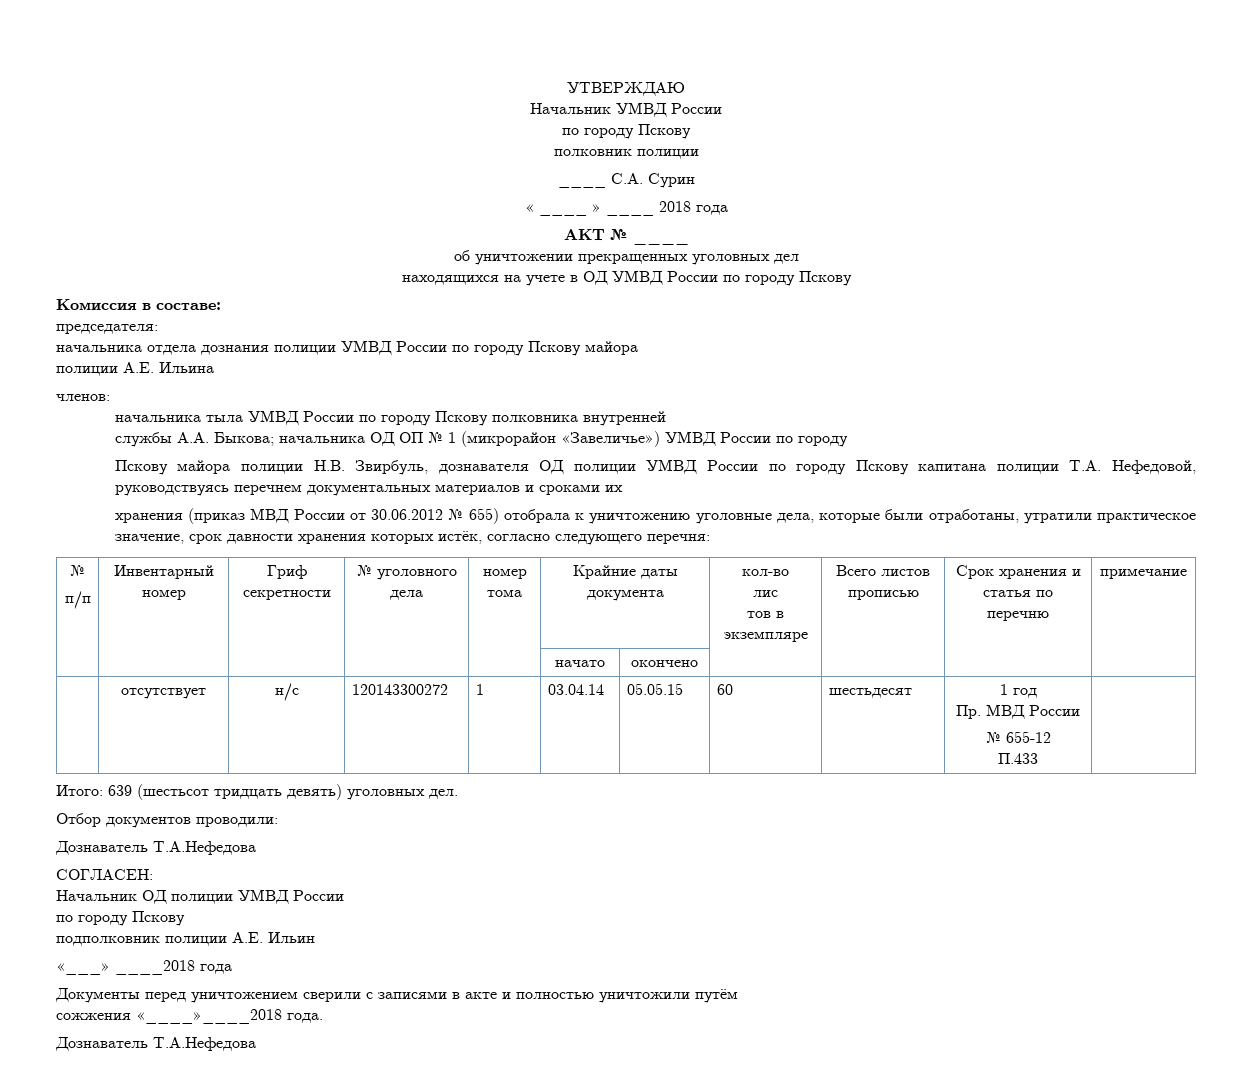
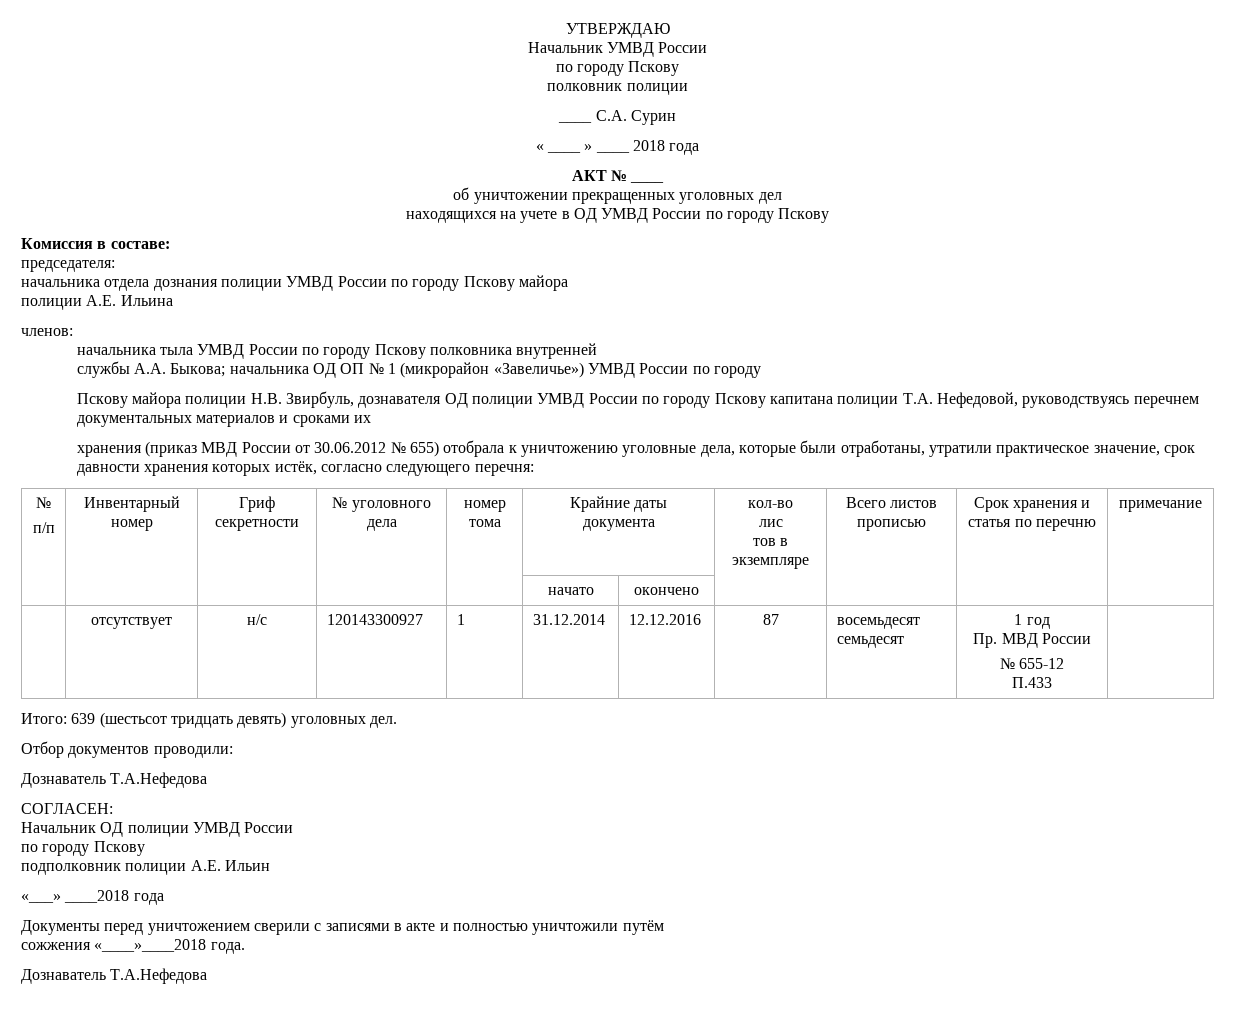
- | отсутствует | н/с | 120143300272 | 1 | 03.04.14 | 05.05.15 | 60 | шестьдесят | 1 год
+ | отсутствует | н/с | 120143300927 | 1 | 31.12.2014 | 12.12.2016 | 87 | восемьдесят семьдесят | 1 год

